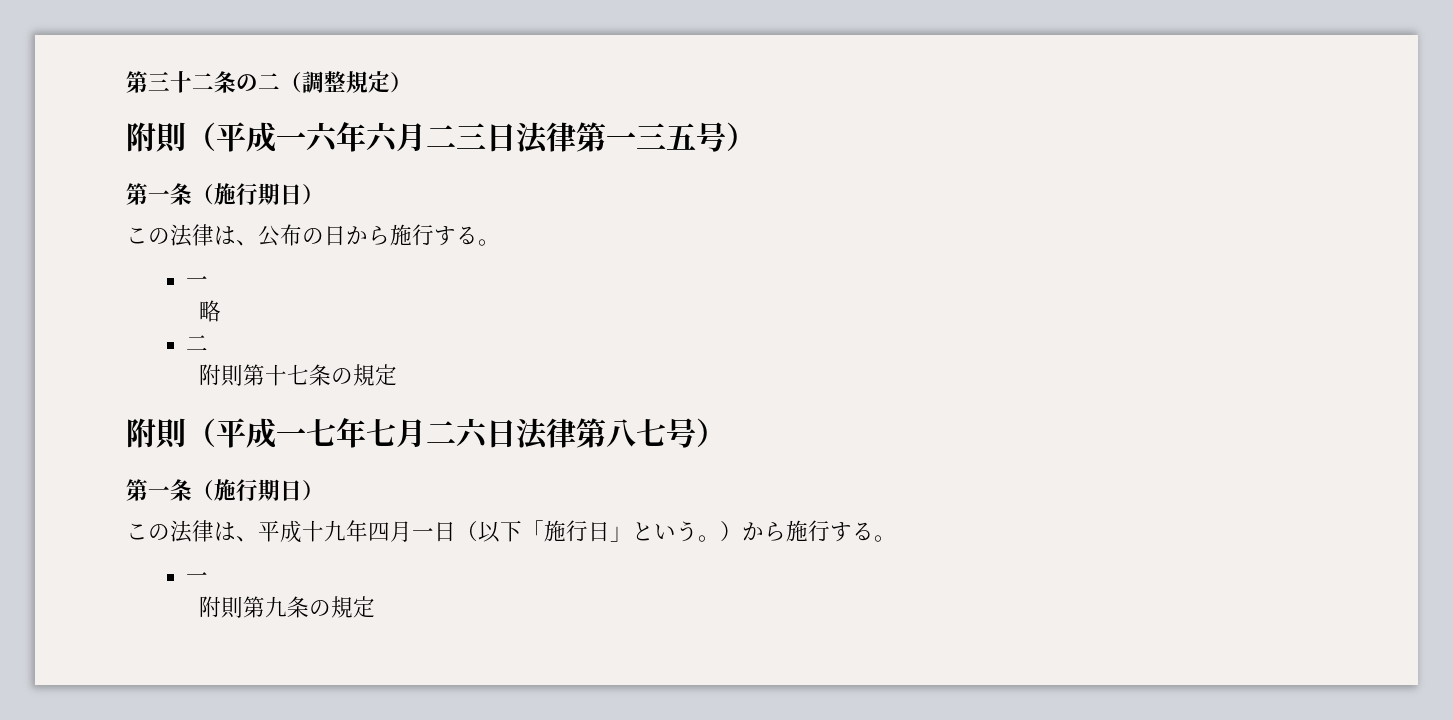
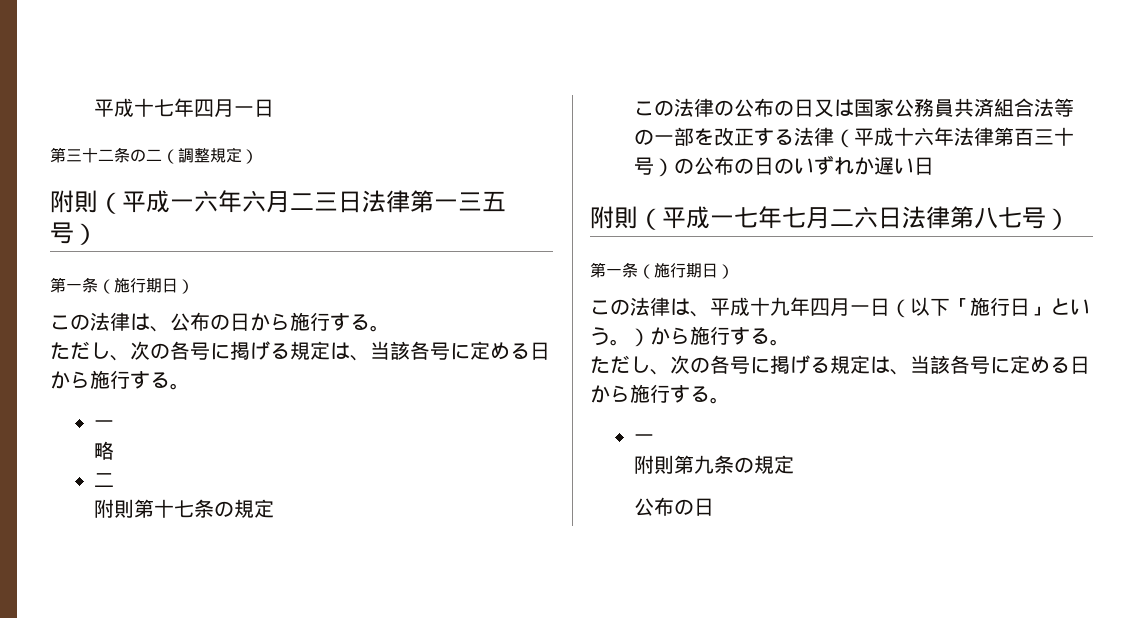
+ 平成十七年四月一日
  この法律は、公布の日から施行する。
+ ただし、次の各号に掲げる規定は、当該各号に定める日から施行する。
+ この法律の公布の日又は国家公務員共済組合法等の一部を改正する法律（平成十六年法律第百三十号）の公布の日のいずれか遅い日
  この法律は、平成十九年四月一日（以下「施行日」という。）から施行する。
+ ただし、次の各号に掲げる規定は、当該各号に定める日から施行する。
  附則第九条の規定
+ 公布の日

